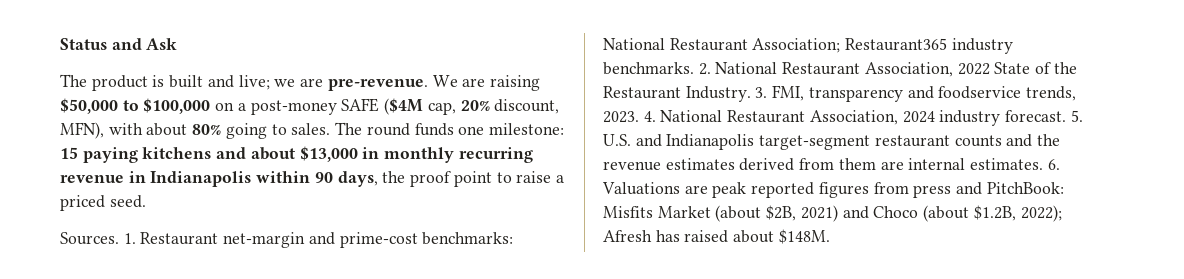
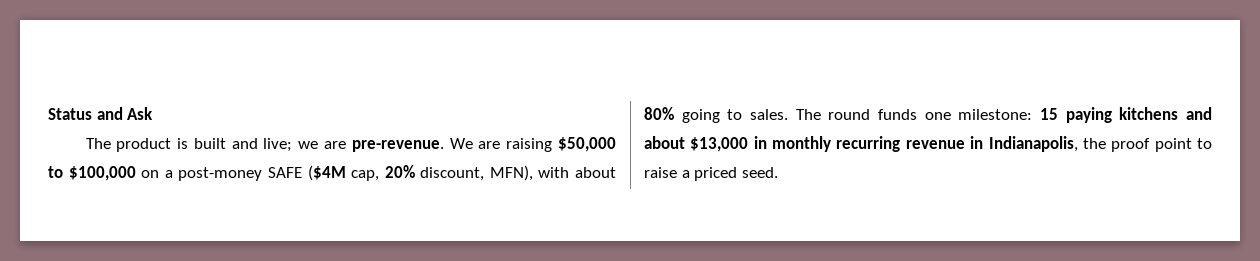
- The round funds one milestone: 15 paying kitchens and about $13,000 in monthly recurring revenue in Indianapolis within 90 days, the proof point to raise a priced seed.
+ The round funds one milestone: 15 paying kitchens and about $13,000 in monthly recurring revenue in Indianapolis, the proof point to raise a priced seed.
- Sources. 1. Restaurant net-margin and prime-cost benchmarks: National Restaurant Association; Restaurant365 industry benchmarks. 2. National Restaurant Association, 2022 State of the Restaurant Industry. 3. FMI, transparency and foodservice trends, 2023. 4. National Restaurant Association, 2024 industry forecast. 5. U.S. and Indianapolis target-segment restaurant counts and the revenue estimates derived from them are internal estimates. 6. Valuations are peak reported figures from press and PitchBook: Misfits Market (about $2B, 2021) and Choco (about $1.2B, 2022); Afresh has raised about $148M.

